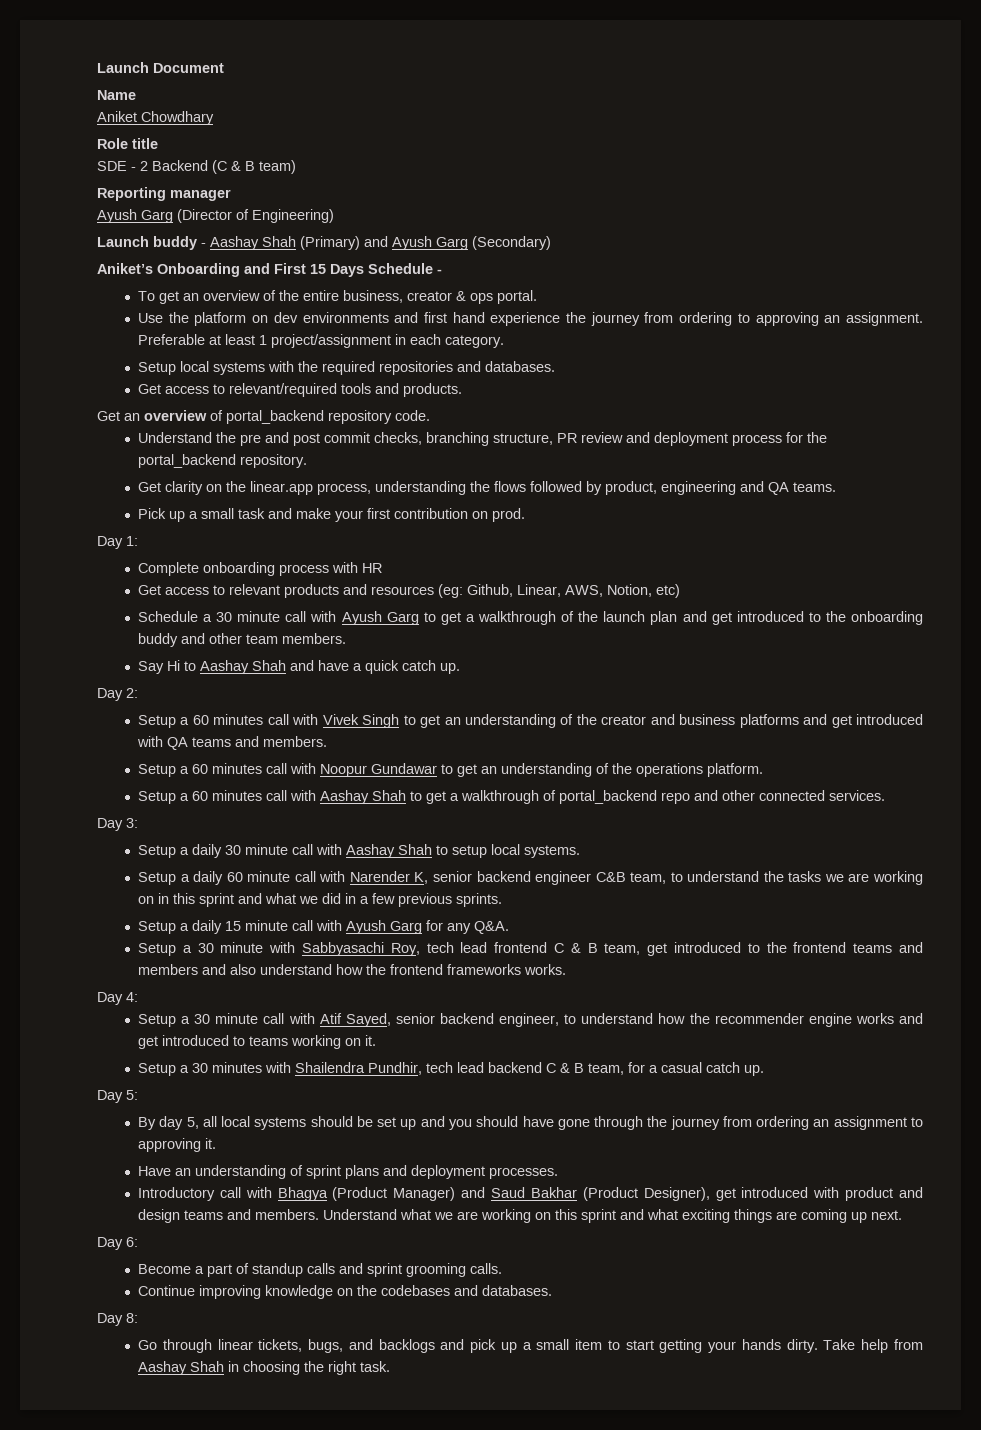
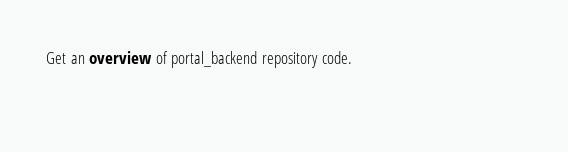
- Launch Document
- Name
- Aniket Chowdhary
- Role title
- SDE - 2 Backend (C & B team)
- Reporting manager
- Ayush Garg (Director of Engineering)
- Launch buddy - Aashay Shah (Primary) and Ayush Garg (Secondary)
- Aniket’s Onboarding and First 15 Days Schedule -
- To get an overview of the entire business, creator & ops portal.
- Use the platform on dev environments and first hand experience the journey from ordering to approving an assignment. Preferable at least 1 project/assignment in each category.
- Setup local systems with the required repositories and databases.
- Get access to relevant/required tools and products.
- Understand the pre and post commit checks, branching structure, PR review and deployment process for the portal_backend repository.
- Get clarity on the linear.app process, understanding the flows followed by product, engineering and QA teams.
- Pick up a small task and make your first contribution on prod.
- Day 1:
- Complete onboarding process with HR
- Get access to relevant products and resources (eg: Github, Linear, AWS, Notion, etc)
- Schedule a 30 minute call with Ayush Garg to get a walkthrough of the launch plan and get introduced to the onboarding buddy and other team members.
- Say Hi to Aashay Shah and have a quick catch up.
- Day 2:
- Setup a 60 minutes call with Vivek Singh to get an understanding of the creator and business platforms and get introduced with QA teams and members.
- Setup a 60 minutes call with Noopur Gundawar to get an understanding of the operations platform.
- Setup a 60 minutes call with Aashay Shah to get a walkthrough of portal_backend repo and other connected services.
- Day 3:
- Setup a daily 30 minute call with Aashay Shah to setup local systems.
- Setup a daily 60 minute call with Narender K, senior backend engineer C&B team, to understand the tasks we are working on in this sprint and what we did in a few previous sprints.
- Setup a daily 15 minute call with Ayush Garg for any Q&A.
- Setup a 30 minute with Sabbyasachi Roy, tech lead frontend C & B team, get introduced to the frontend teams and members and also understand how the frontend frameworks works.
- Day 4:
- Setup a 30 minute call with Atif Sayed, senior backend engineer, to understand how the recommender engine works and get introduced to teams working on it.
- Setup a 30 minutes with Shailendra Pundhir, tech lead backend C & B team, for a casual catch up.
- Day 5:
- By day 5, all local systems should be set up and you should have gone through the journey from ordering an assignment to approving it.
- Have an understanding of sprint plans and deployment processes.
- Introductory call with Bhagya (Product Manager) and Saud Bakhar (Product Designer), get introduced with product and design teams and members. Understand what we are working on this sprint and what exciting things are coming up next.
- Day 6:
- Become a part of standup calls and sprint grooming calls.
- Continue improving knowledge on the codebases and databases.
- Day 8:
- Go through linear tickets, bugs, and backlogs and pick up a small item to start getting your hands dirty. Take help from Aashay Shah in choosing the right task.

